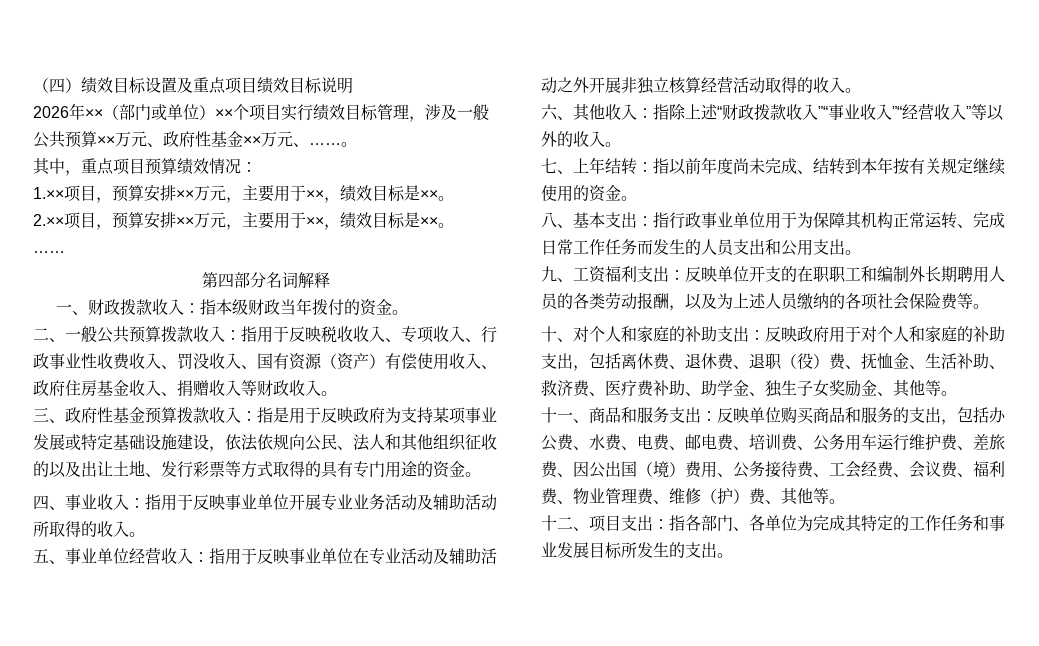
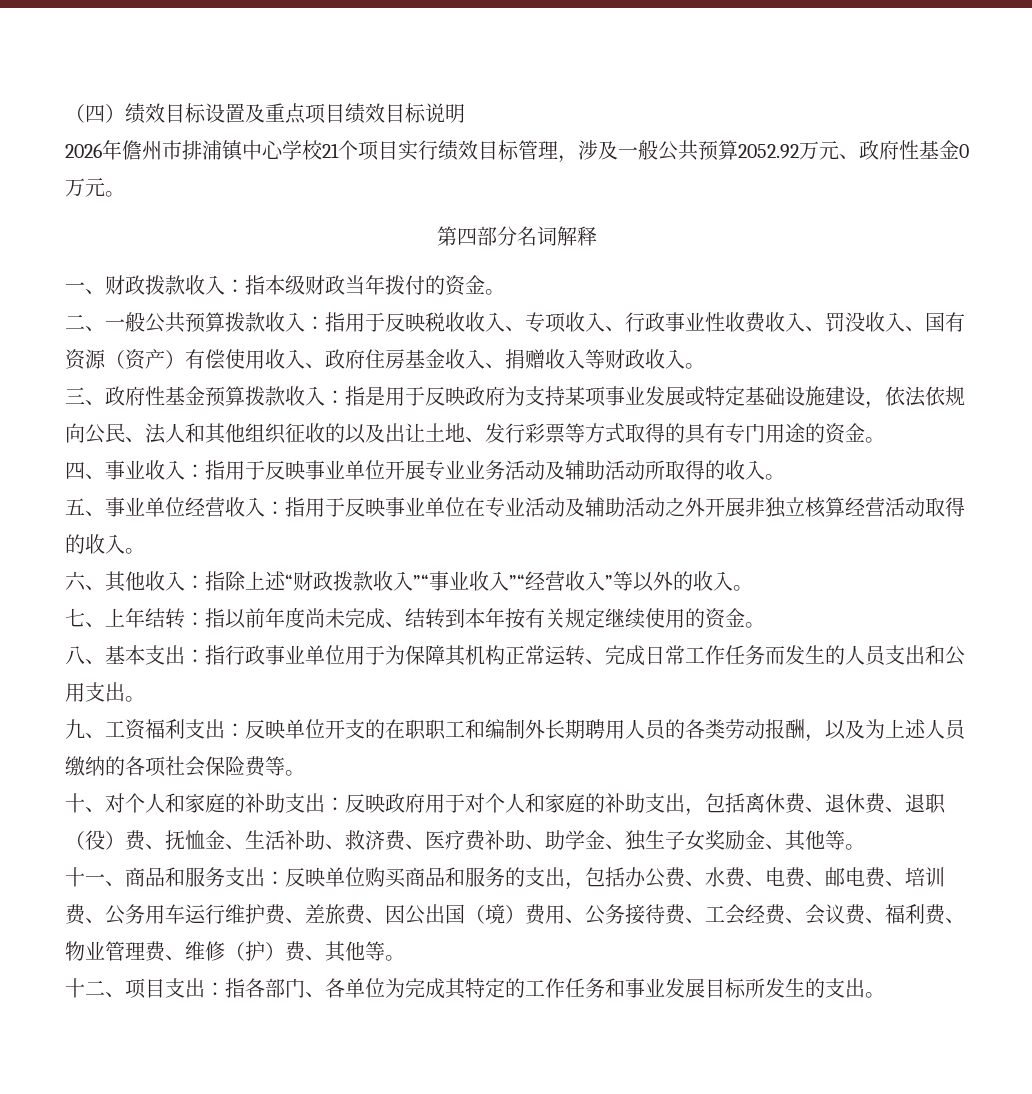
- 2026年××（部门或单位）××个项目实行绩效目标管理，涉及一般公共预算××万元、政府性基金××万元、……。
- 其中，重点项目预算绩效情况：
- 1.××项目，预算安排××万元，主要用于××，绩效目标是××。
- 2.××项目，预算安排××万元，主要用于××，绩效目标是××。
- ……
+ 2026年儋州市排浦镇中心学校21个项目实行绩效目标管理，涉及一般公共预算2052.92万元、政府性基金0万元。

